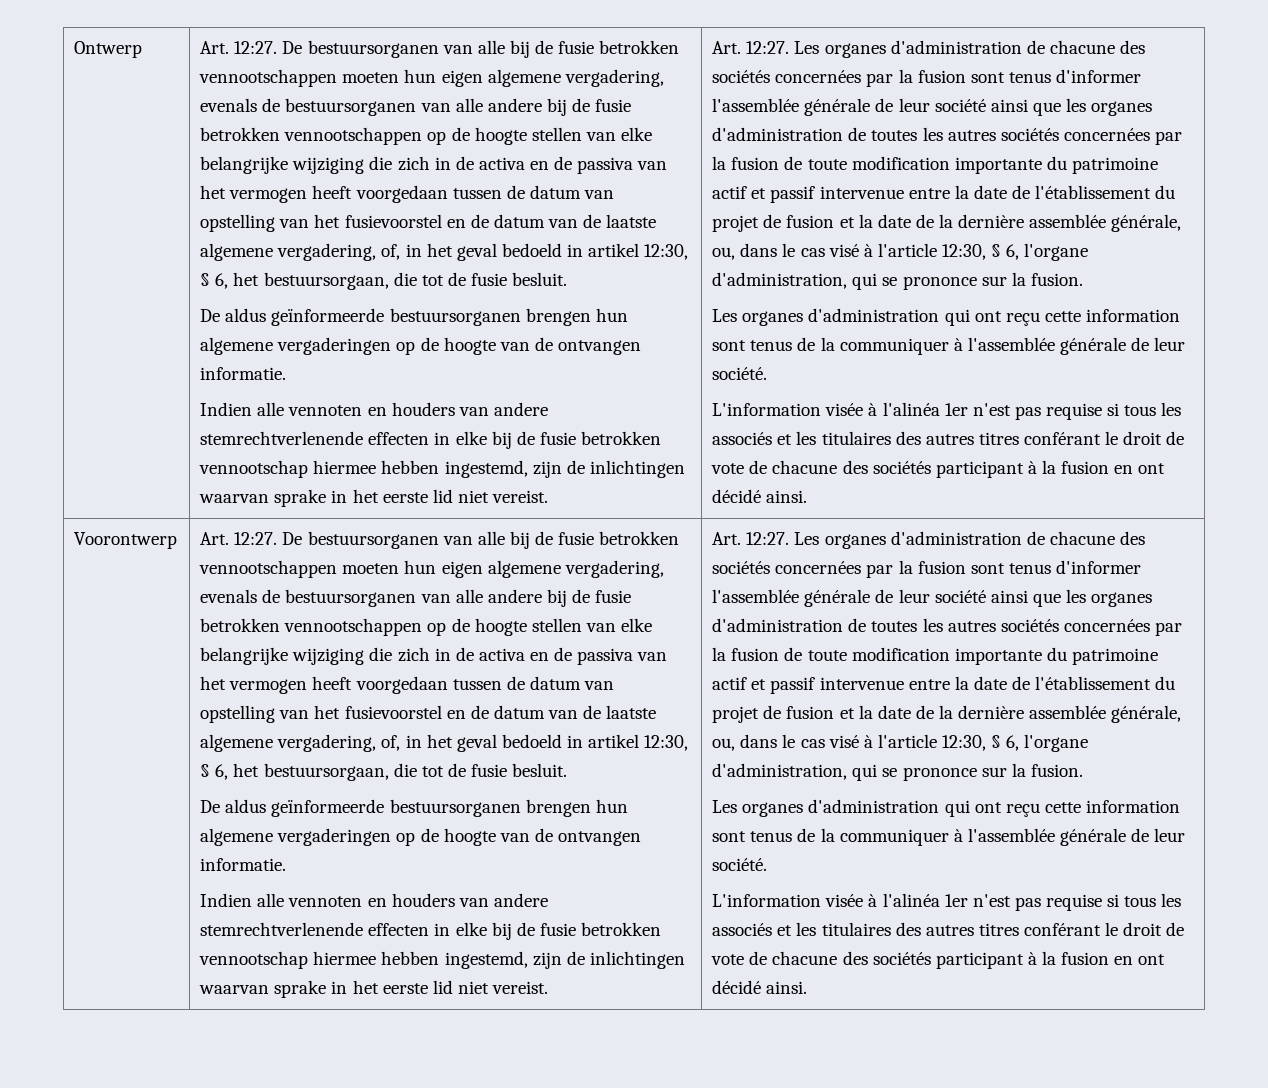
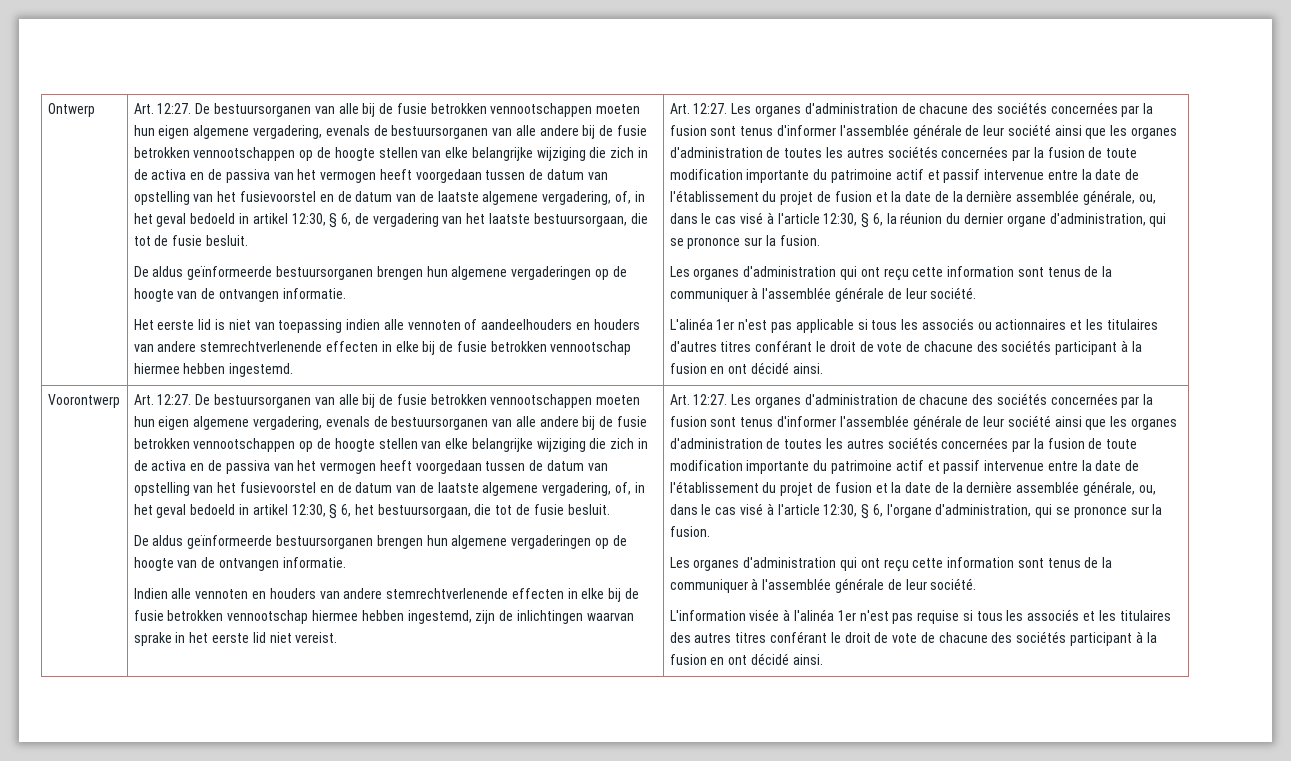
- Ontwerp | Art. 12:27. De bestuursorganen van alle bij de fusie betrokken vennootschappen moeten hun eigen algemene vergadering, evenals de bestuursorganen van alle andere bij de fusie betrokken vennootschappen op de hoogte stellen van elke belangrijke wijziging die zich in de activa en de passiva van het vermogen heeft voorgedaan tussen de datum van opstelling van het fusievoorstel en de datum van de laatste algemene vergadering, of, in het geval bedoeld in artikel 12:30, § 6, het bestuursorgaan, die tot de fusie besluit.
+ Ontwerp | Art. 12:27. De bestuursorganen van alle bij de fusie betrokken vennootschappen moeten hun eigen algemene vergadering, evenals de bestuursorganen van alle andere bij de fusie betrokken vennootschappen op de hoogte stellen van elke belangrijke wijziging die zich in de activa en de passiva van het vermogen heeft voorgedaan tussen de datum van opstelling van het fusievoorstel en de datum van de laatste algemene vergadering, of, in het geval bedoeld in artikel 12:30, § 6, de vergadering van het laatste bestuursorgaan, die tot de fusie besluit.
  De aldus geïnformeerde bestuursorganen brengen hun algemene vergaderingen op de hoogte van de ontvangen informatie.
- Indien alle vennoten en houders van andere stemrechtverlenende effecten in elke bij de fusie betrokken vennootschap hiermee hebben ingestemd, zijn de inlichtingen waarvan sprake in het eerste lid niet vereist. | Art. 12:27. Les organes d'administration de chacune des sociétés concernées par la fusion sont tenus d'informer l'assemblée générale de leur société ainsi que les organes d'administration de toutes les autres sociétés concernées par la fusion de toute modification importante du patrimoine actif et passif intervenue entre la date de l'établissement du projet de fusion et la date de la dernière assemblée générale, ou, dans le cas visé à l'article 12:30, § 6, l'organe d'administration, qui se prononce sur la fusion.
+ Het eerste lid is niet van toepassing indien alle vennoten of aandeelhouders en houders van andere stemrechtverlenende effecten in elke bij de fusie betrokken vennootschap hiermee hebben ingestemd. | Art. 12:27. Les organes d'administration de chacune des sociétés concernées par la fusion sont tenus d'informer l'assemblée générale de leur société ainsi que les organes d'administration de toutes les autres sociétés concernées par la fusion de toute modification importante du patrimoine actif et passif intervenue entre la date de l'établissement du projet de fusion et la date de la dernière assemblée générale, ou, dans le cas visé à l'article 12:30, § 6, la réunion du dernier organe d'administration, qui se prononce sur la fusion.
  Les organes d'administration qui ont reçu cette information sont tenus de la communiquer à l'assemblée générale de leur société.
- L'information visée à l'alinéa 1er n'est pas requise si tous les associés et les titulaires des autres titres conférant le droit de vote de chacune des sociétés participant à la fusion en ont décidé ainsi.
+ L'alinéa 1er n'est pas applicable si tous les associés ou actionnaires et les titulaires d'autres titres conférant le droit de vote de chacune des sociétés participant à la fusion en ont décidé ainsi.

